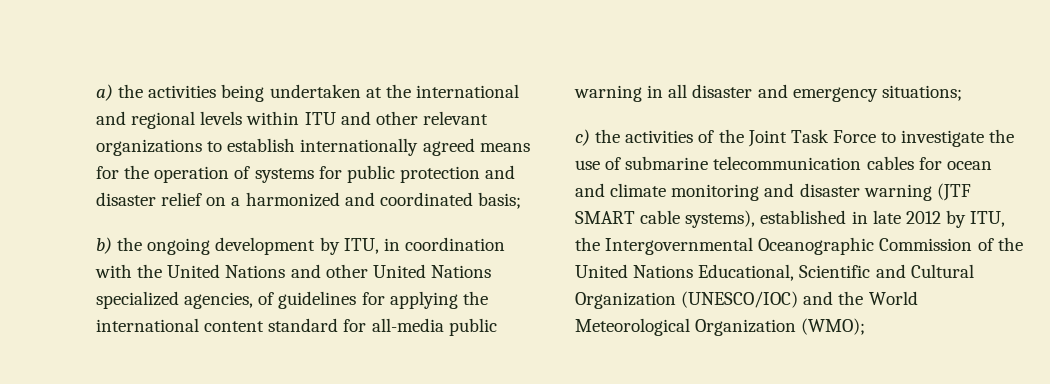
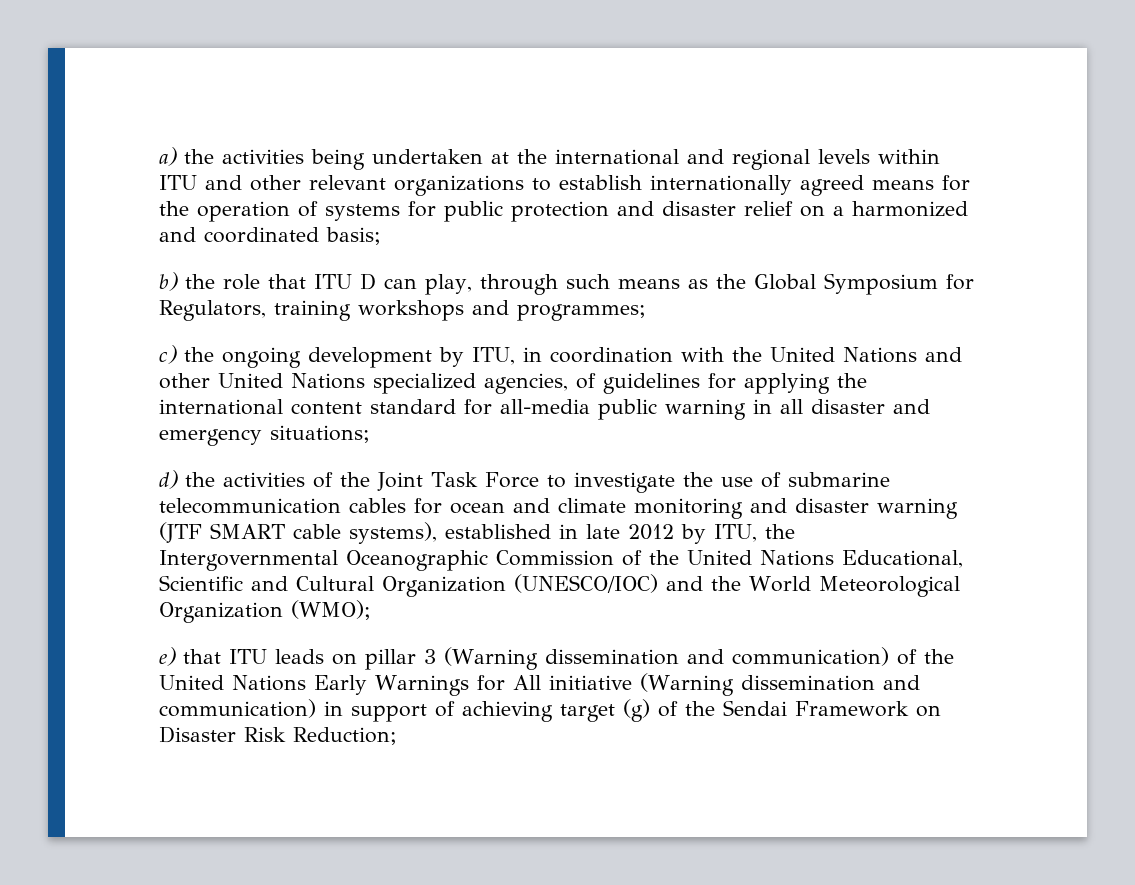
- b) the ongoing development by ITU, in coordination with the United Nations and other United Nations specialized agencies, of guidelines for applying the international content standard for all-media public warning in all disaster and emergency situations;
+ b) the role that ITU D can play, through such means as the Global Symposium for Regulators, training workshops and programmes;
+ c) the ongoing development by ITU, in coordination with the United Nations and other United Nations specialized agencies, of guidelines for applying the international content standard for all-media public warning in all disaster and emergency situations;
- c) the activities of the Joint Task Force to investigate the use of submarine telecommunication cables for ocean and climate monitoring and disaster warning (JTF SMART cable systems), established in late 2012 by ITU, the Intergovernmental Oceanographic Commission of the United Nations Educational, Scientific and Cultural Organization (UNESCO/IOC) and the World Meteorological Organization (WMO);
+ d) the activities of the Joint Task Force to investigate the use of submarine telecommunication cables for ocean and climate monitoring and disaster warning (JTF SMART cable systems), established in late 2012 by ITU, the Intergovernmental Oceanographic Commission of the United Nations Educational, Scientific and Cultural Organization (UNESCO/IOC) and the World Meteorological Organization (WMO);
+ e) that ITU leads on pillar 3 (Warning dissemination and communication) of the United Nations Early Warnings for All initiative (Warning dissemination and communication) in support of achieving target (g) of the Sendai Framework on Disaster Risk Reduction;

